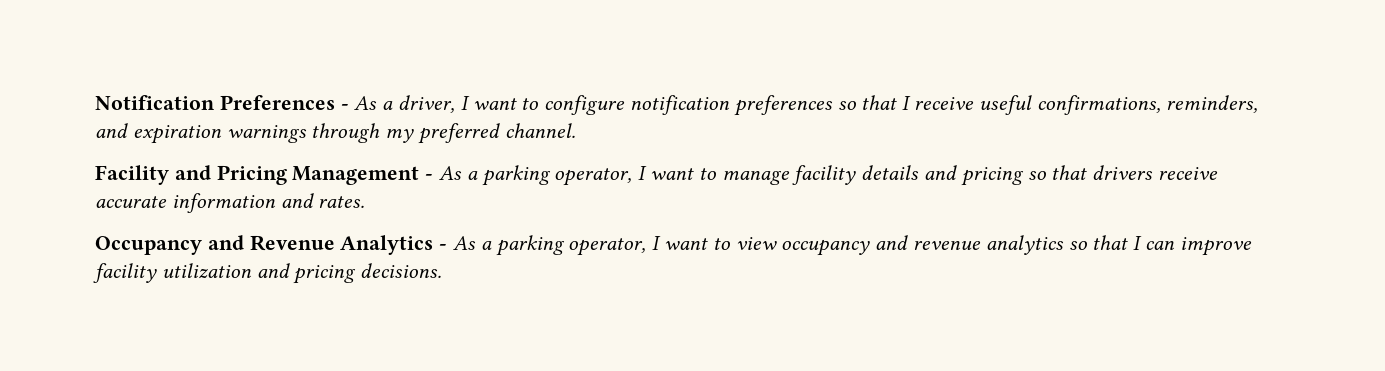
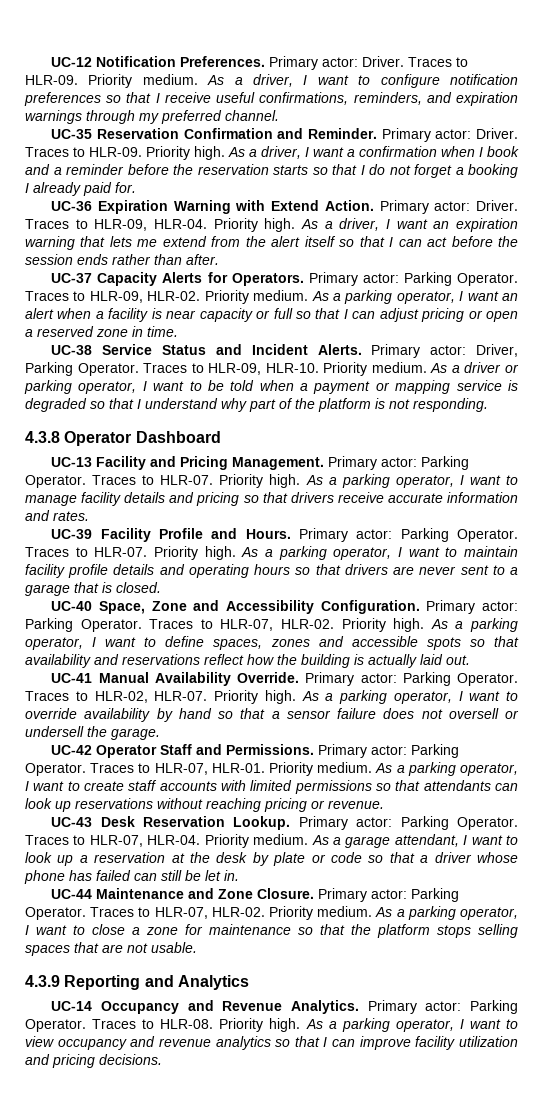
- Notification Preferences - As a driver, I want to configure notification preferences so that I receive useful confirmations, reminders, and expiration warnings through my preferred channel.
+ UC-12 Notification Preferences. Primary actor: Driver. Traces to HLR-09. Priority medium. As a driver, I want to configure notification preferences so that I receive useful confirmations, reminders, and expiration warnings through my preferred channel.
- Facility and Pricing Management - As a parking operator, I want to manage facility details and pricing so that drivers receive accurate information and rates.
+ UC-35 Reservation Confirmation and Reminder. Primary actor: Driver. Traces to HLR-09. Priority high. As a driver, I want a confirmation when I book and a reminder before the reservation starts so that I do not forget a booking I already paid for.
+ UC-36 Expiration Warning with Extend Action. Primary actor: Driver. Traces to HLR-09, HLR-04. Priority high. As a driver, I want an expiration warning that lets me extend from the alert itself so that I can act before the session ends rather than after.
+ UC-37 Capacity Alerts for Operators. Primary actor: Parking Operator. Traces to HLR-09, HLR-02. Priority medium. As a parking operator, I want an alert when a facility is near capacity or full so that I can adjust pricing or open a reserved zone in time.
+ UC-38 Service Status and Incident Alerts. Primary actor: Driver, Parking Operator. Traces to HLR-09, HLR-10. Priority medium. As a driver or parking operator, I want to be told when a payment or mapping service is degraded so that I understand why part of the platform is not responding.
+ 4.3.8 Operator Dashboard
+ UC-13 Facility and Pricing Management. Primary actor: Parking Operator. Traces to HLR-07. Priority high. As a parking operator, I want to manage facility details and pricing so that drivers receive accurate information and rates.
- Occupancy and Revenue Analytics - As a parking operator, I want to view occupancy and revenue analytics so that I can improve facility utilization and pricing decisions.
+ UC-39 Facility Profile and Hours. Primary actor: Parking Operator. Traces to HLR-07. Priority high. As a parking operator, I want to maintain facility profile details and operating hours so that drivers are never sent to a garage that is closed.
+ UC-40 Space, Zone and Accessibility Configuration. Primary actor: Parking Operator. Traces to HLR-07, HLR-02. Priority high. As a parking operator, I want to define spaces, zones and accessible spots so that availability and reservations reflect how the building is actually laid out.
+ UC-41 Manual Availability Override. Primary actor: Parking Operator. Traces to HLR-02, HLR-07. Priority high. As a parking operator, I want to override availability by hand so that a sensor failure does not oversell or undersell the garage.
+ UC-42 Operator Staff and Permissions. Primary actor: Parking Operator. Traces to HLR-07, HLR-01. Priority medium. As a parking operator, I want to create staff accounts with limited permissions so that attendants can look up reservations without reaching pricing or revenue.
+ UC-43 Desk Reservation Lookup. Primary actor: Parking Operator. Traces to HLR-07, HLR-04. Priority medium. As a garage attendant, I want to look up a reservation at the desk by plate or code so that a driver whose phone has failed can still be let in.
+ UC-44 Maintenance and Zone Closure. Primary actor: Parking Operator. Traces to HLR-07, HLR-02. Priority medium. As a parking operator, I want to close a zone for maintenance so that the platform stops selling spaces that are not usable.
+ 4.3.9 Reporting and Analytics
+ UC-14 Occupancy and Revenue Analytics. Primary actor: Parking Operator. Traces to HLR-08. Priority high. As a parking operator, I want to view occupancy and revenue analytics so that I can improve facility utilization and pricing decisions.

